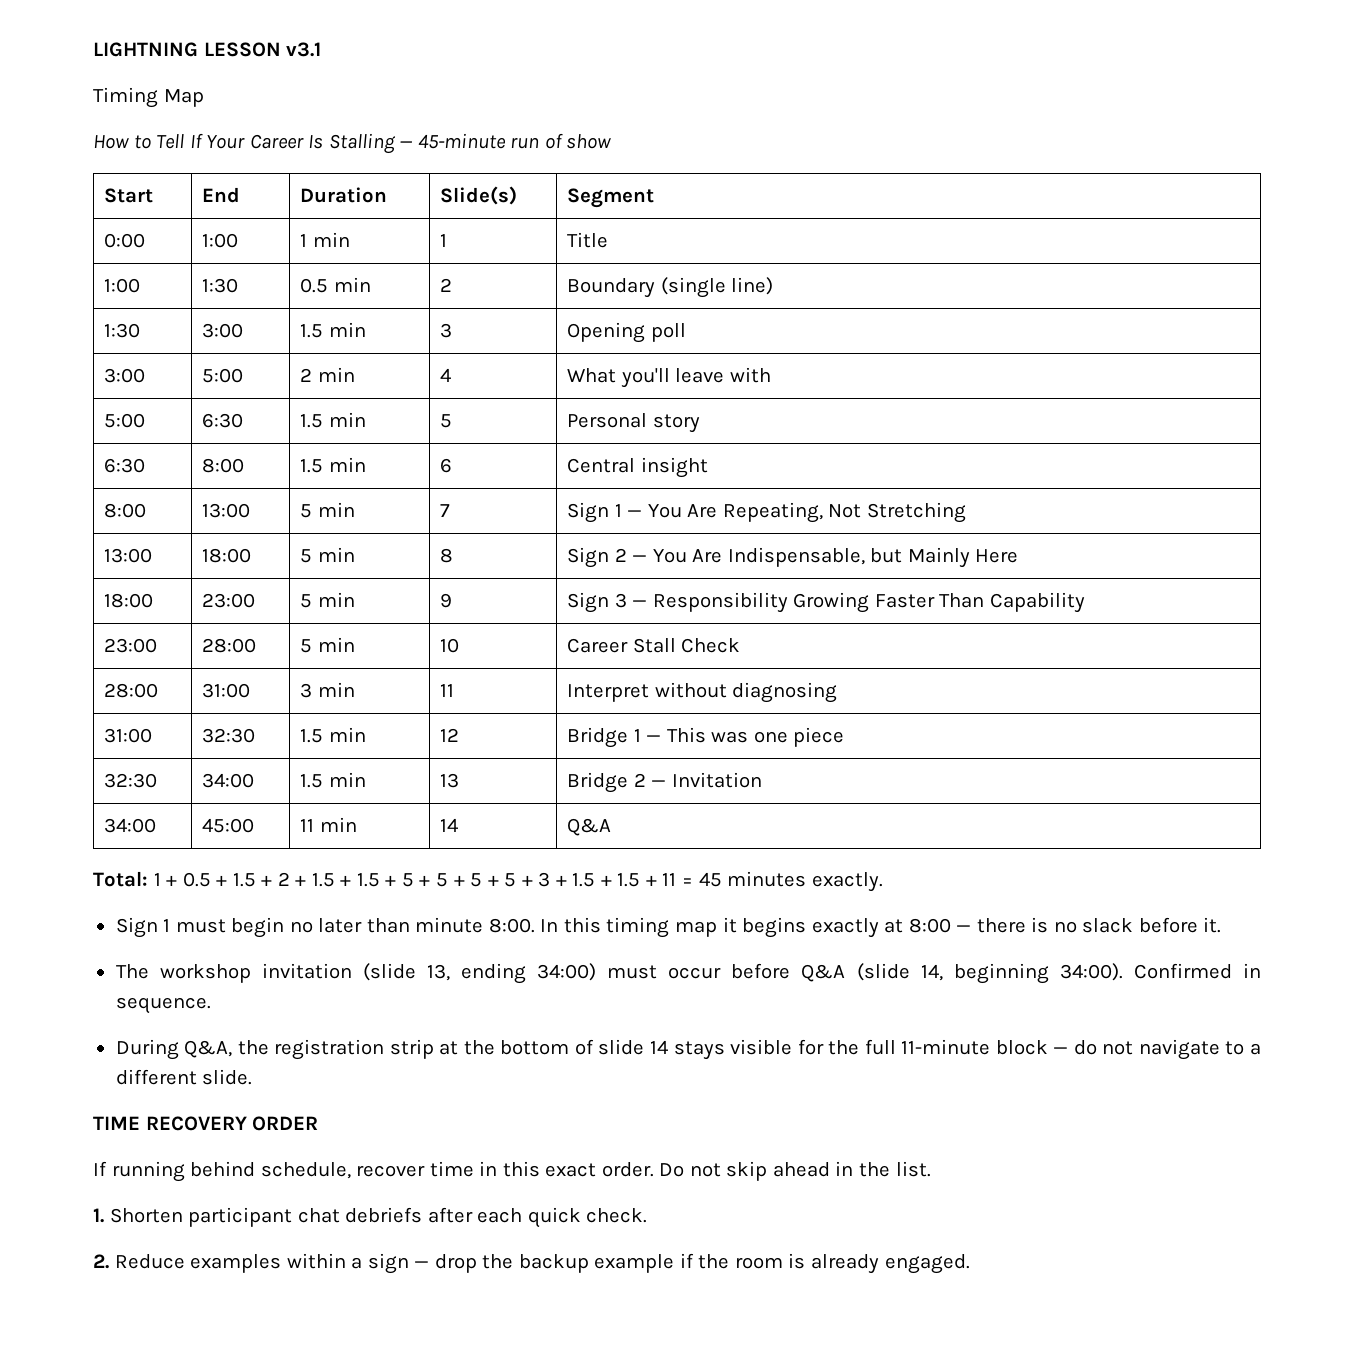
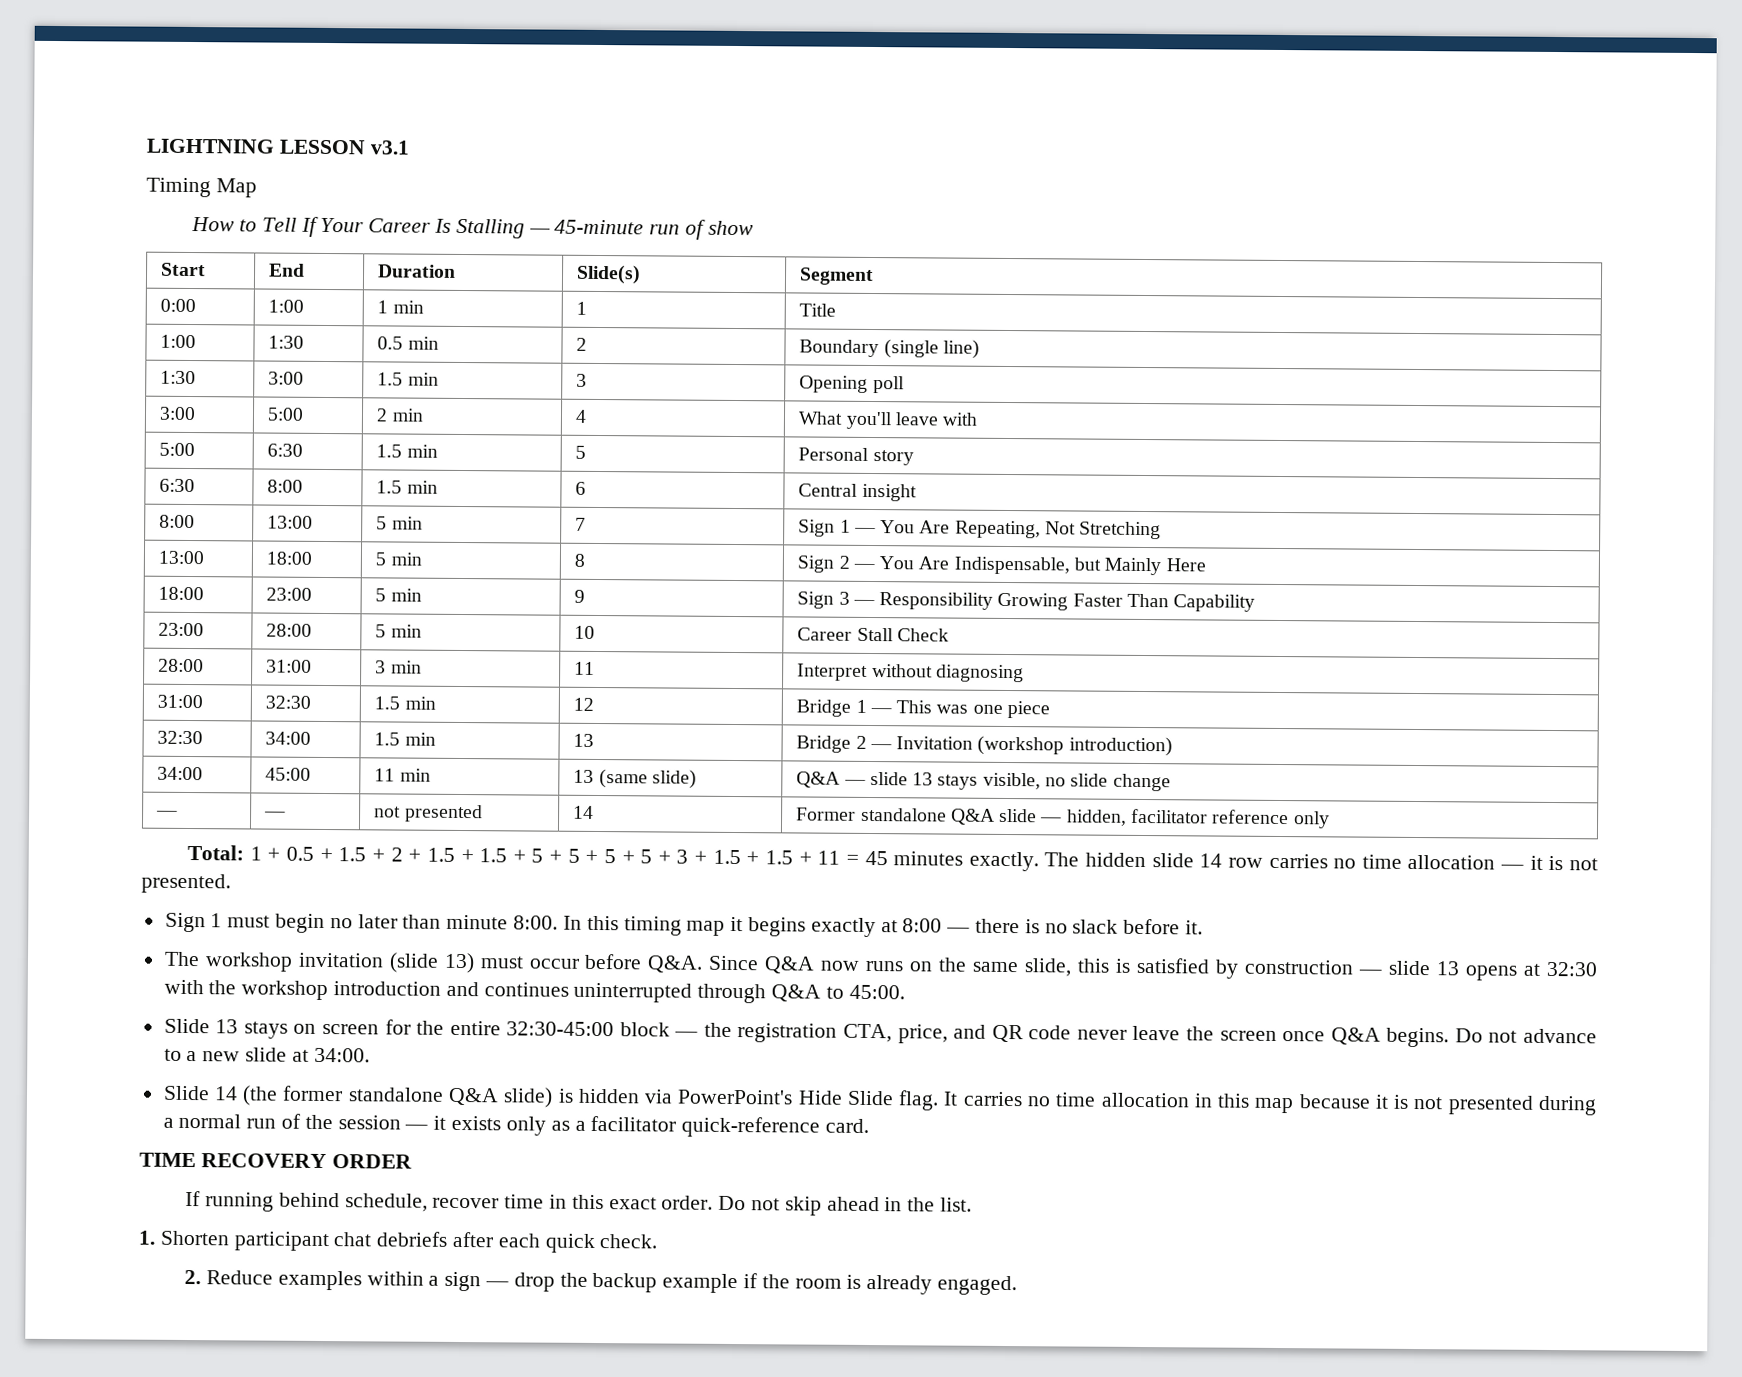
- 32:30 | 34:00 | 1.5 min | 13 | Bridge 2 — Invitation
+ 32:30 | 34:00 | 1.5 min | 13 | Bridge 2 — Invitation (workshop introduction)
- 34:00 | 45:00 | 11 min | 14 | Q&A
+ 34:00 | 45:00 | 11 min | 13 (same slide) | Q&A — slide 13 stays visible, no slide change
+ — | — | not presented | 14 | Former standalone Q&A slide — hidden, facilitator reference only
+ The hidden slide 14 row carries no time allocation — it is not presented.
- The workshop invitation (slide 13, ending 34:00) must occur before Q&A (slide 14, beginning 34:00). Confirmed in sequence.
- During Q&A, the registration strip at the bottom of slide 14 stays visible for the full 11-minute block — do not navigate to a different slide.
+ The workshop invitation (slide 13) must occur before Q&A. Since Q&A now runs on the same slide, this is satisfied by construction — slide 13 opens at 32:30 with the workshop introduction and continues uninterrupted through Q&A to 45:00.
+ Slide 13 stays on screen for the entire 32:30-45:00 block — the registration CTA, price, and QR code never leave the screen once Q&A begins. Do not advance to a new slide at 34:00.
+ Slide 14 (the former standalone Q&A slide) is hidden via PowerPoint's Hide Slide flag. It carries no time allocation in this map because it is not presented during a normal run of the session — it exists only as a facilitator quick-reference card.

